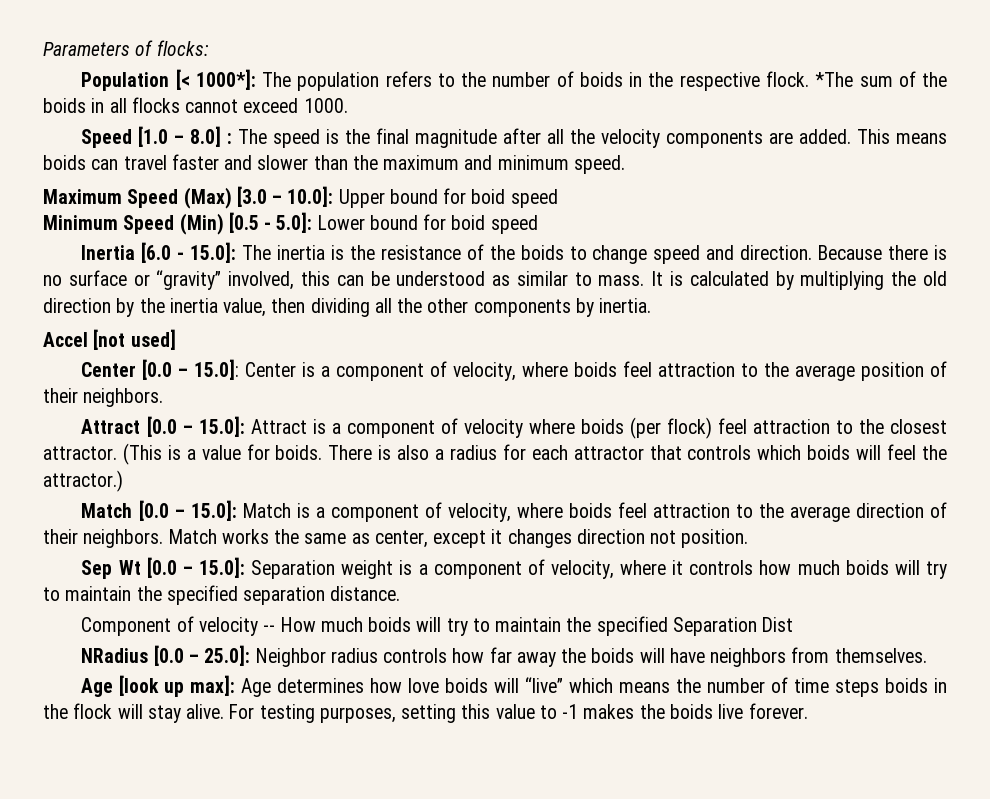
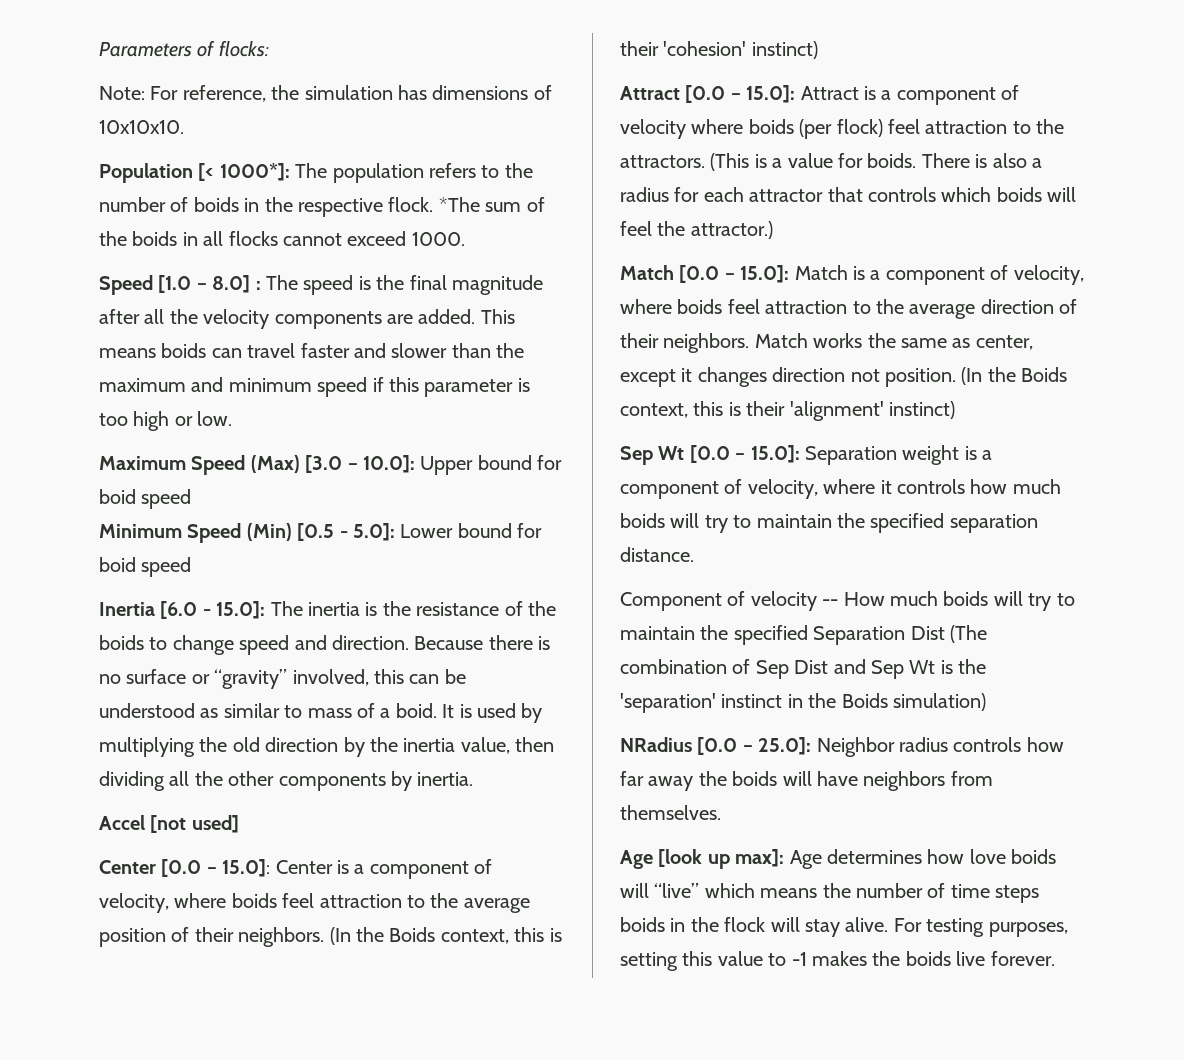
+ Note: For reference, the simulation has dimensions of 10x10x10.
- This means boids can travel faster and slower than the maximum and minimum speed.
+ This means boids can travel faster and slower than the maximum and minimum speed if this parameter is too high or low.
- Because there is no surface or “gravity” involved, this can be understood as similar to mass.
+ Because there is no surface or “gravity” involved, this can be understood as similar to mass of a boid.
- It is calculated by multiplying the old direction by the inertia value, then dividing all the other components by inertia.
+ It is used by multiplying the old direction by the inertia value, then dividing all the other components by inertia.
+ (In the Boids context, this is their 'cohesion' instinct)
- Attract [0.0 – 15.0]: Attract is a component of velocity where boids (per flock) feel attraction to the closest attractor.
+ Attract [0.0 – 15.0]: Attract is a component of velocity where boids (per flock) feel attraction to the attractors.
+ (In the Boids context, this is their 'alignment' instinct)
- Component of velocity -- How much boids will try to maintain the specified Separation Dist
+ Component of velocity -- How much boids will try to maintain the specified Separation Dist (The combination of Sep Dist and Sep Wt is the 'separation' instinct in the Boids simulation)

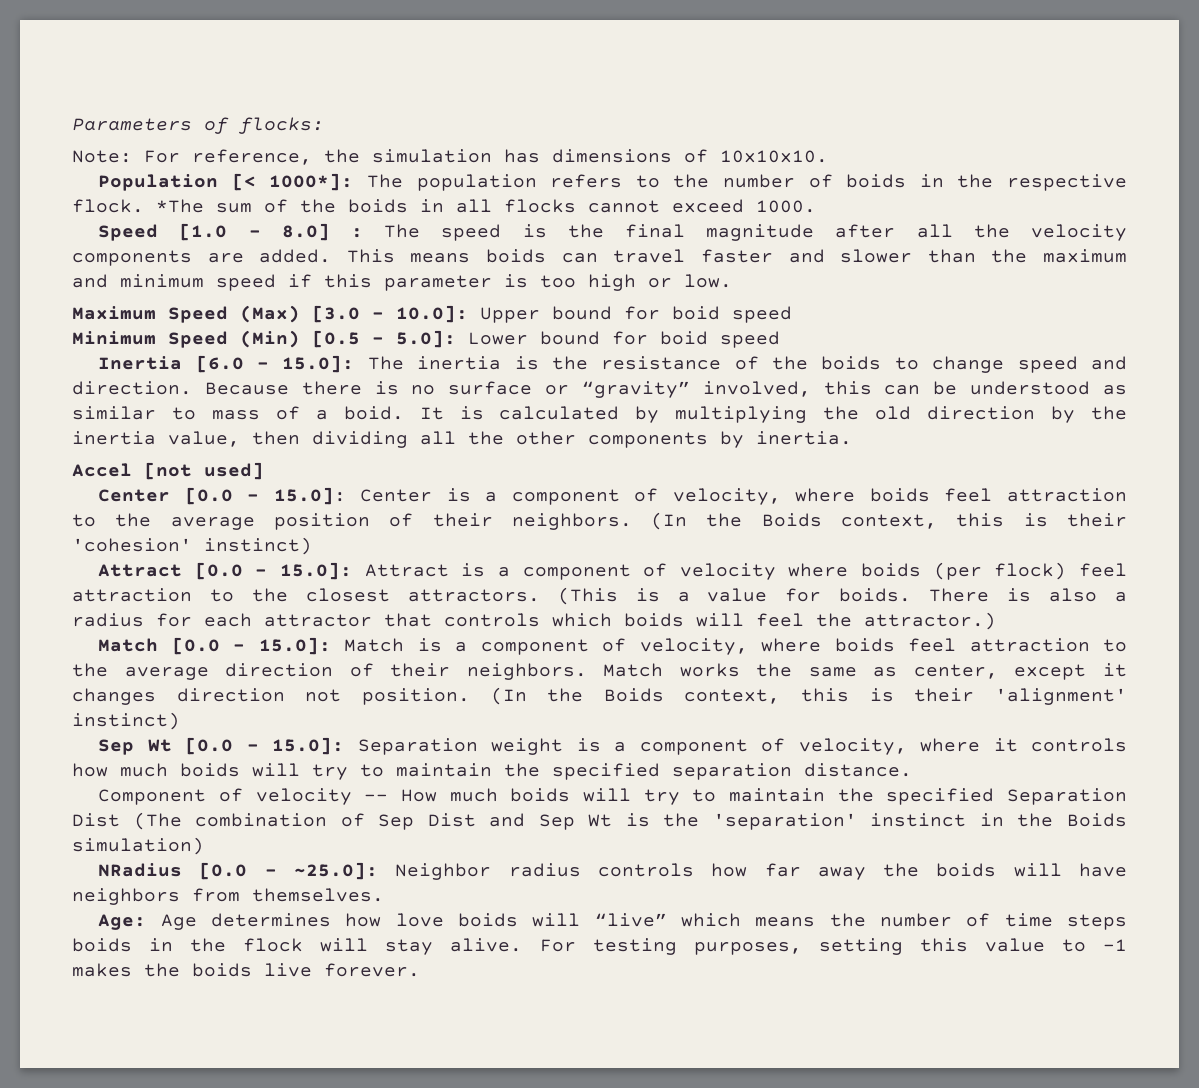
- It is used by multiplying the old direction by the inertia value, then dividing all the other components by inertia.
+ It is calculated by multiplying the old direction by the inertia value, then dividing all the other components by inertia.
- Attract [0.0 – 15.0]: Attract is a component of velocity where boids (per flock) feel attraction to the attractors.
+ Attract [0.0 – 15.0]: Attract is a component of velocity where boids (per flock) feel attraction to the closest attractors.
- NRadius [0.0 – 25.0]: Neighbor radius controls how far away the boids will have neighbors from themselves.
+ NRadius [0.0 – ~25.0]: Neighbor radius controls how far away the boids will have neighbors from themselves.
- Age [look up max]: Age determines how love boids will “live” which means the number of time steps boids in the flock will stay alive.
+ Age: Age determines how love boids will “live” which means the number of time steps boids in the flock will stay alive.

